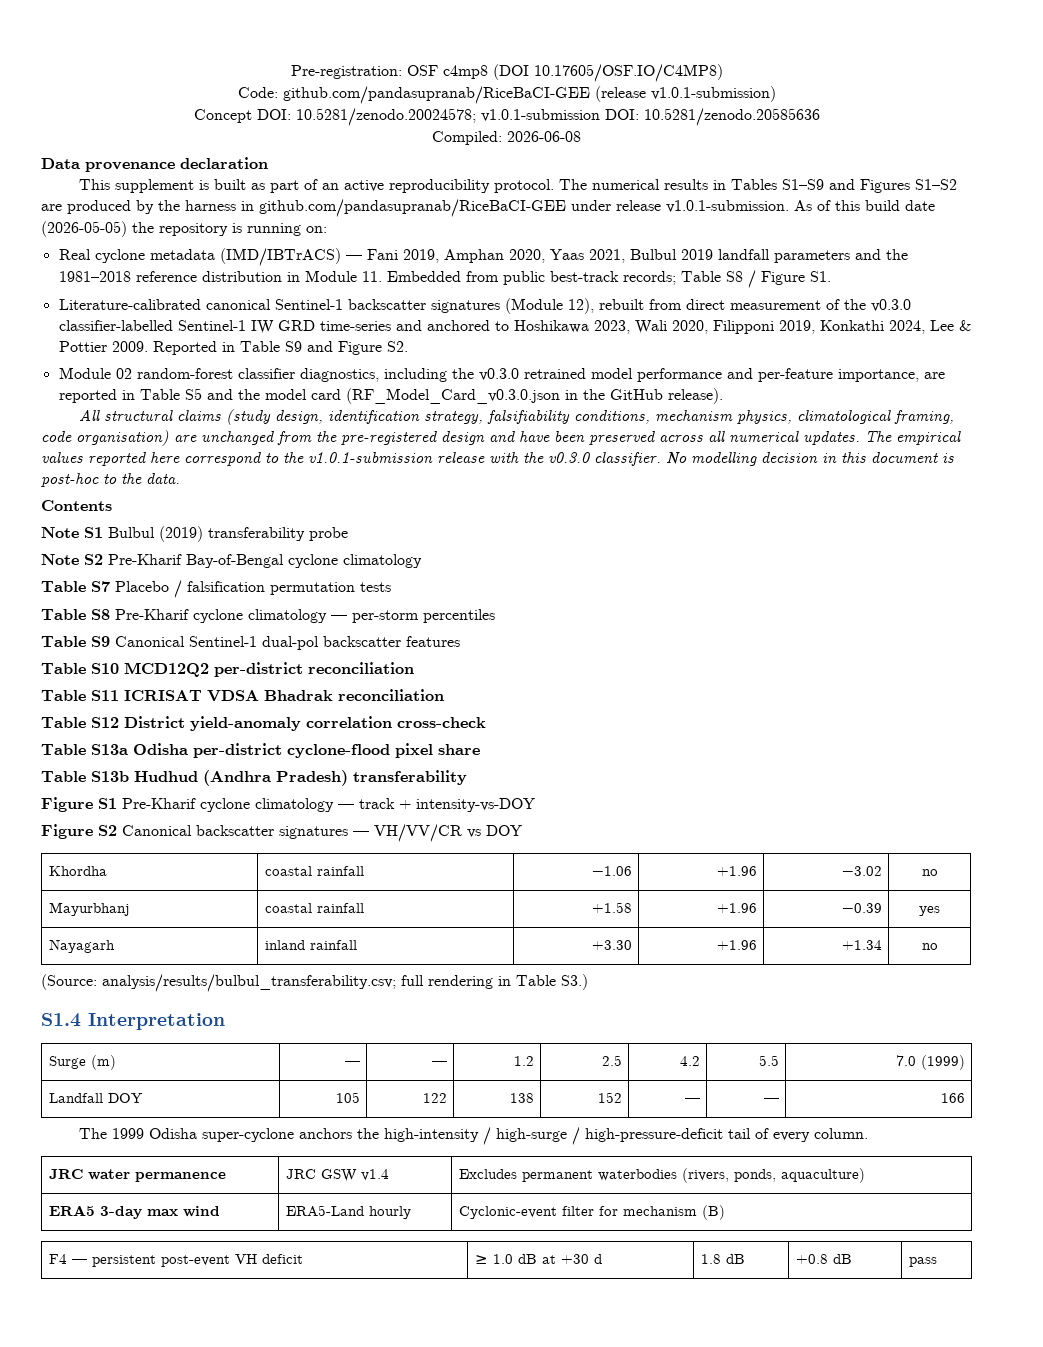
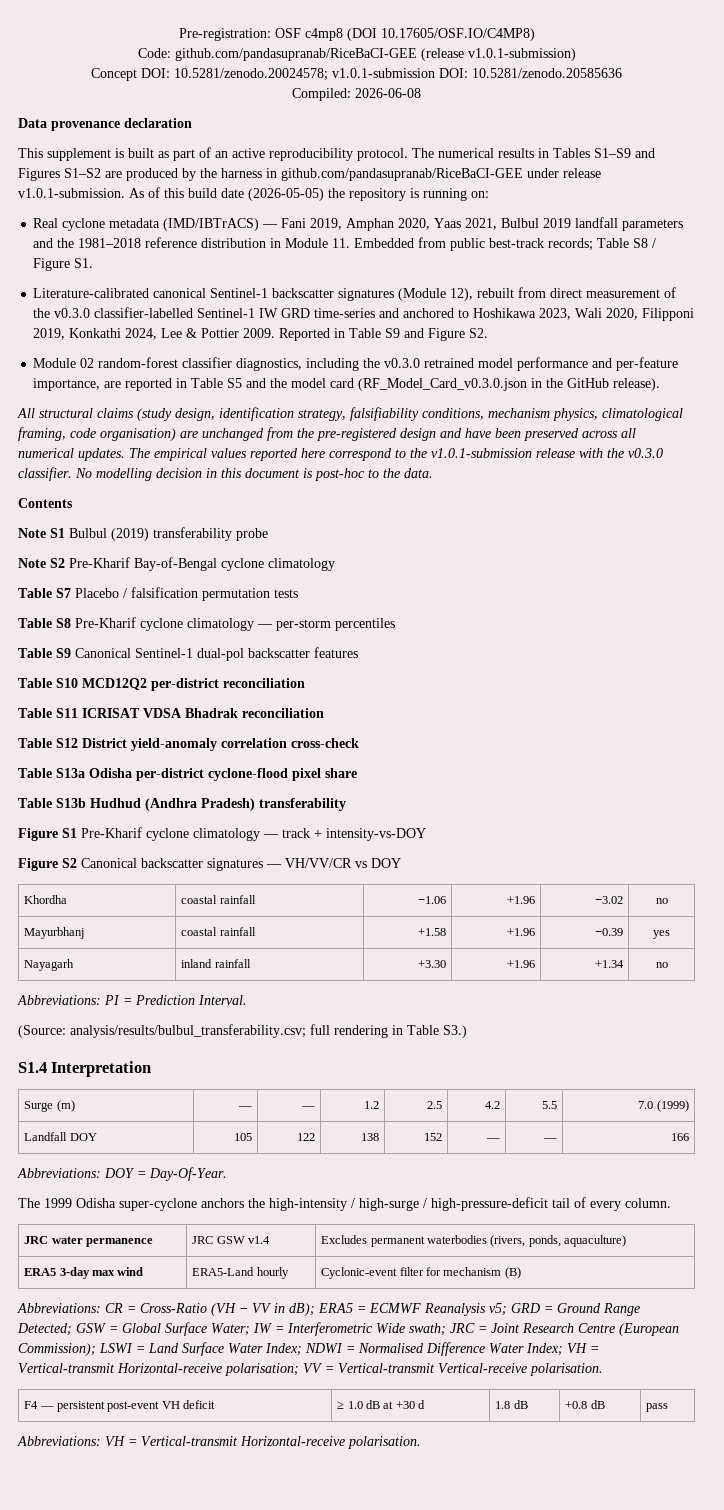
+ Abbreviations: PI = Prediction Interval.
+ Abbreviations: DOY = Day-Of-Year.
+ Abbreviations: CR = Cross-Ratio (VH − VV in dB); ERA5 = ECMWF Reanalysis v5; GRD = Ground Range Detected; GSW = Global Surface Water; IW = Interferometric Wide swath; JRC = Joint Research Centre (European Commission); LSWI = Land Surface Water Index; NDWI = Normalised Difference Water Index; VH = Vertical-transmit Horizontal-receive polarisation; VV = Vertical-transmit Vertical-receive polarisation.
+ Abbreviations: VH = Vertical-transmit Horizontal-receive polarisation.

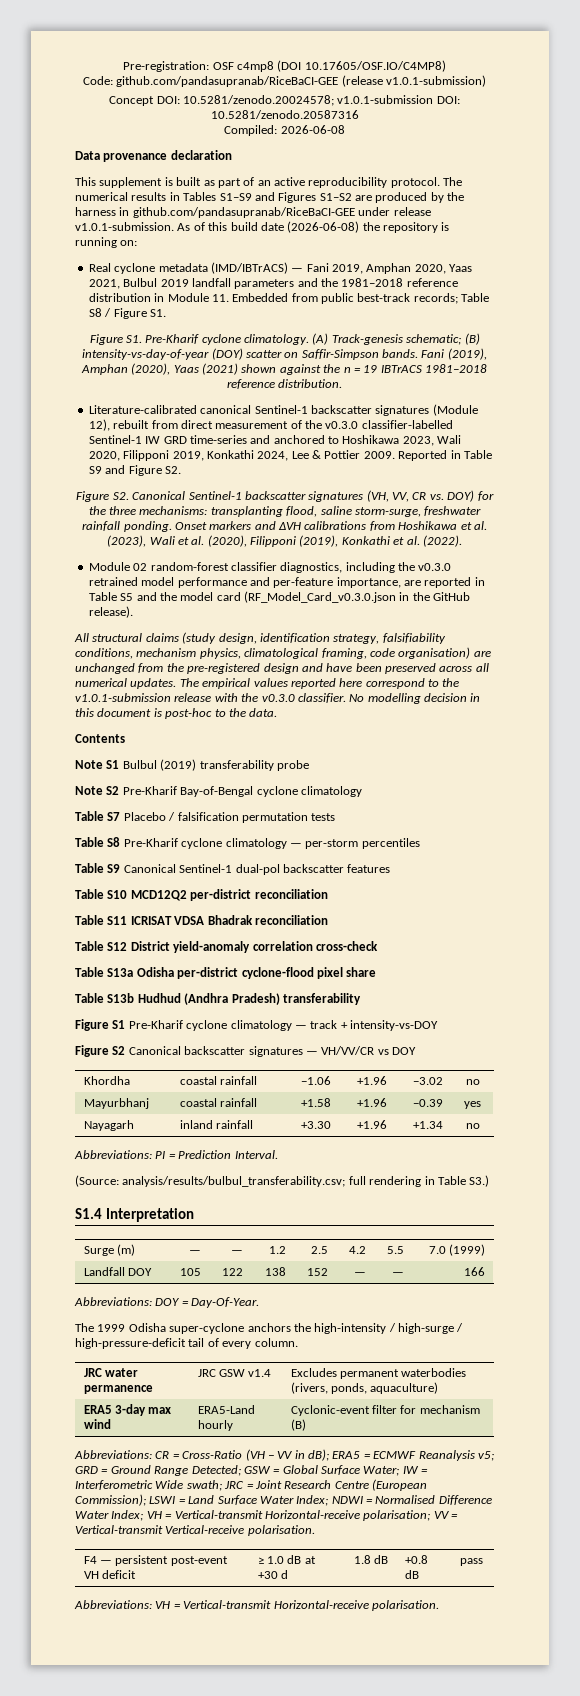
- Concept DOI: 10.5281/zenodo.20024578; v1.0.1-submission DOI: 10.5281/zenodo.20585636
+ Concept DOI: 10.5281/zenodo.20024578; v1.0.1-submission DOI: 10.5281/zenodo.20587316
- The numerical results in Tables S1–S9 and Figures S1–S2 are produced by the harness in github.com/pandasupranab/RiceBaCI-GEE under release v1.0.1-submission. As of this build date (2026-05-05) the repository is running on:
+ The numerical results in Tables S1–S9 and Figures S1–S2 are produced by the harness in github.com/pandasupranab/RiceBaCI-GEE under release v1.0.1-submission. As of this build date (2026-06-08) the repository is running on:
+ Figure S1. Pre-Kharif cyclone climatology. (A) Track-genesis schematic; (B) intensity-vs-day-of-year (DOY) scatter on Saffir-Simpson bands. Fani (2019), Amphan (2020), Yaas (2021) shown against the n = 19 IBTrACS 1981–2018 reference distribution.
+ Figure S2. Canonical Sentinel-1 backscatter signatures (VH, VV, CR vs. DOY) for the three mechanisms: transplanting flood, saline storm-surge, freshwater rainfall ponding. Onset markers and ΔVH calibrations from Hoshikawa et al. (2023), Wali et al. (2020), Filipponi (2019), Konkathi et al. (2022).

